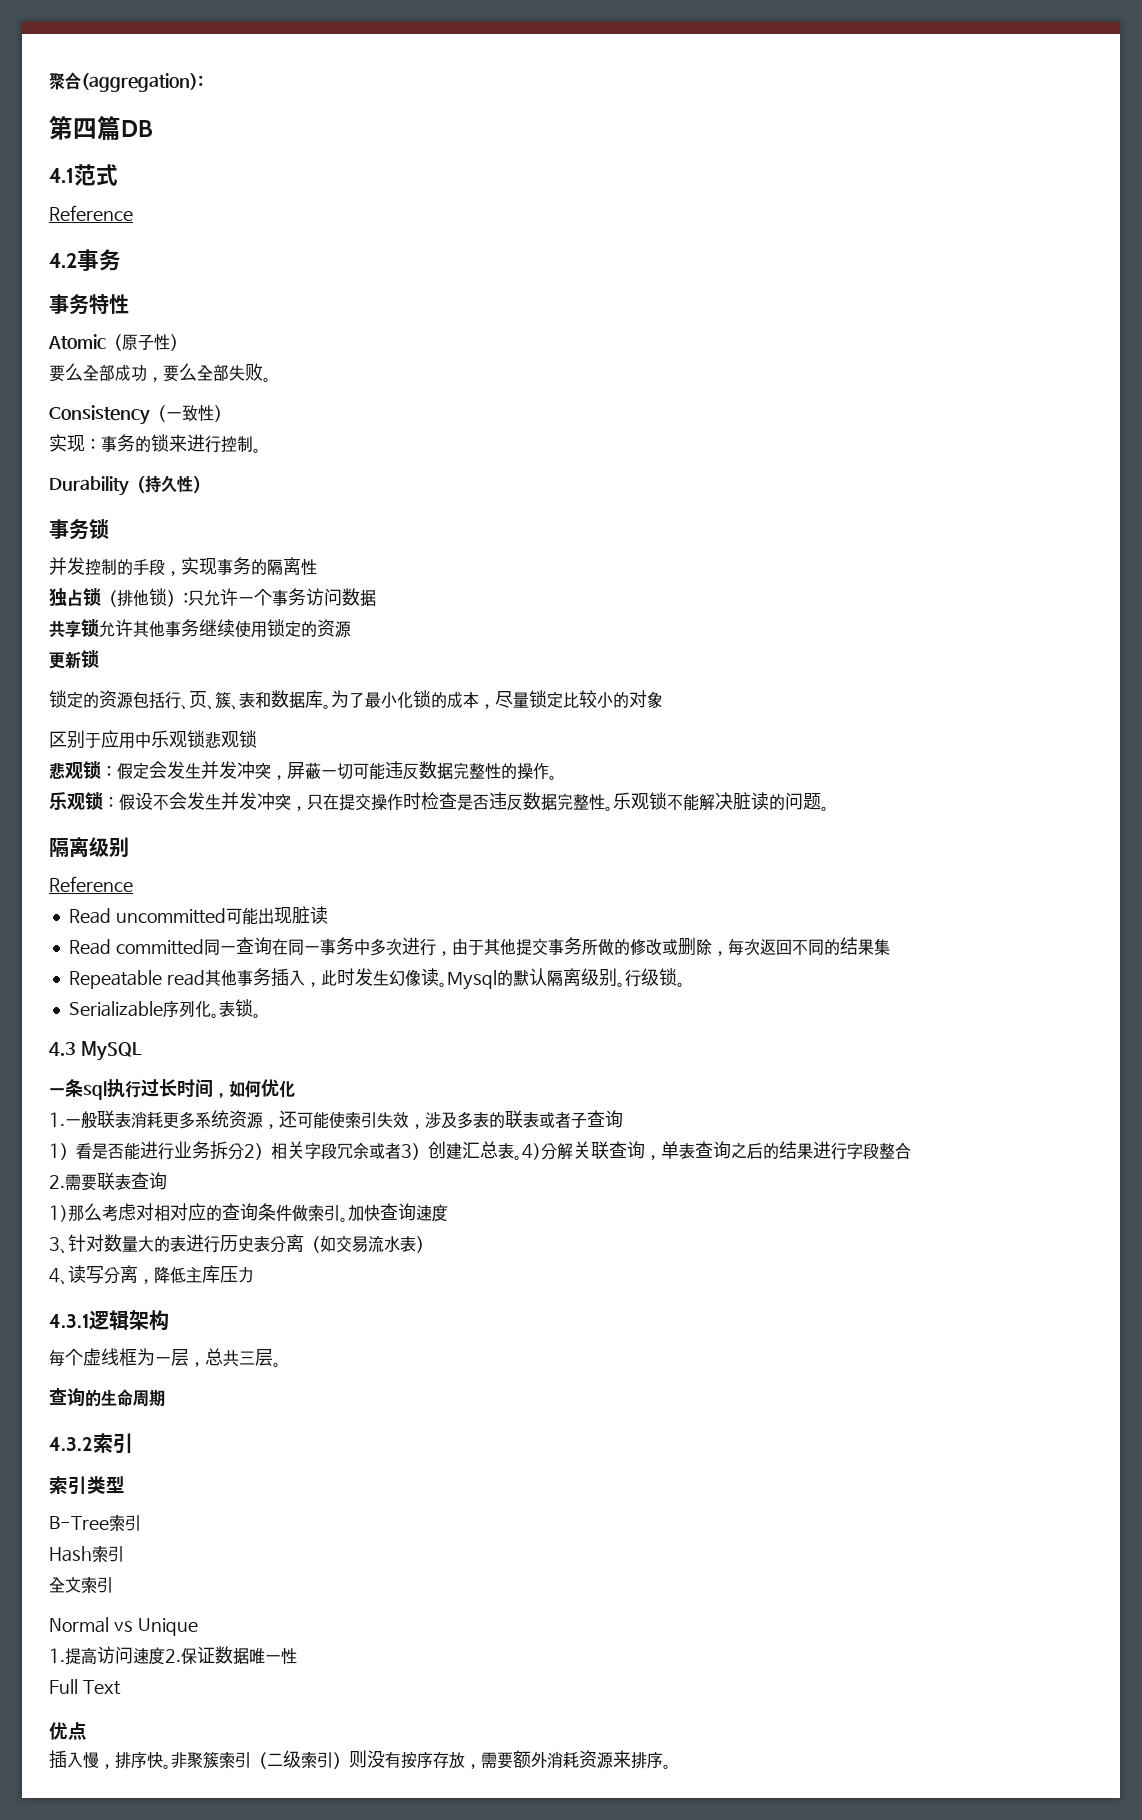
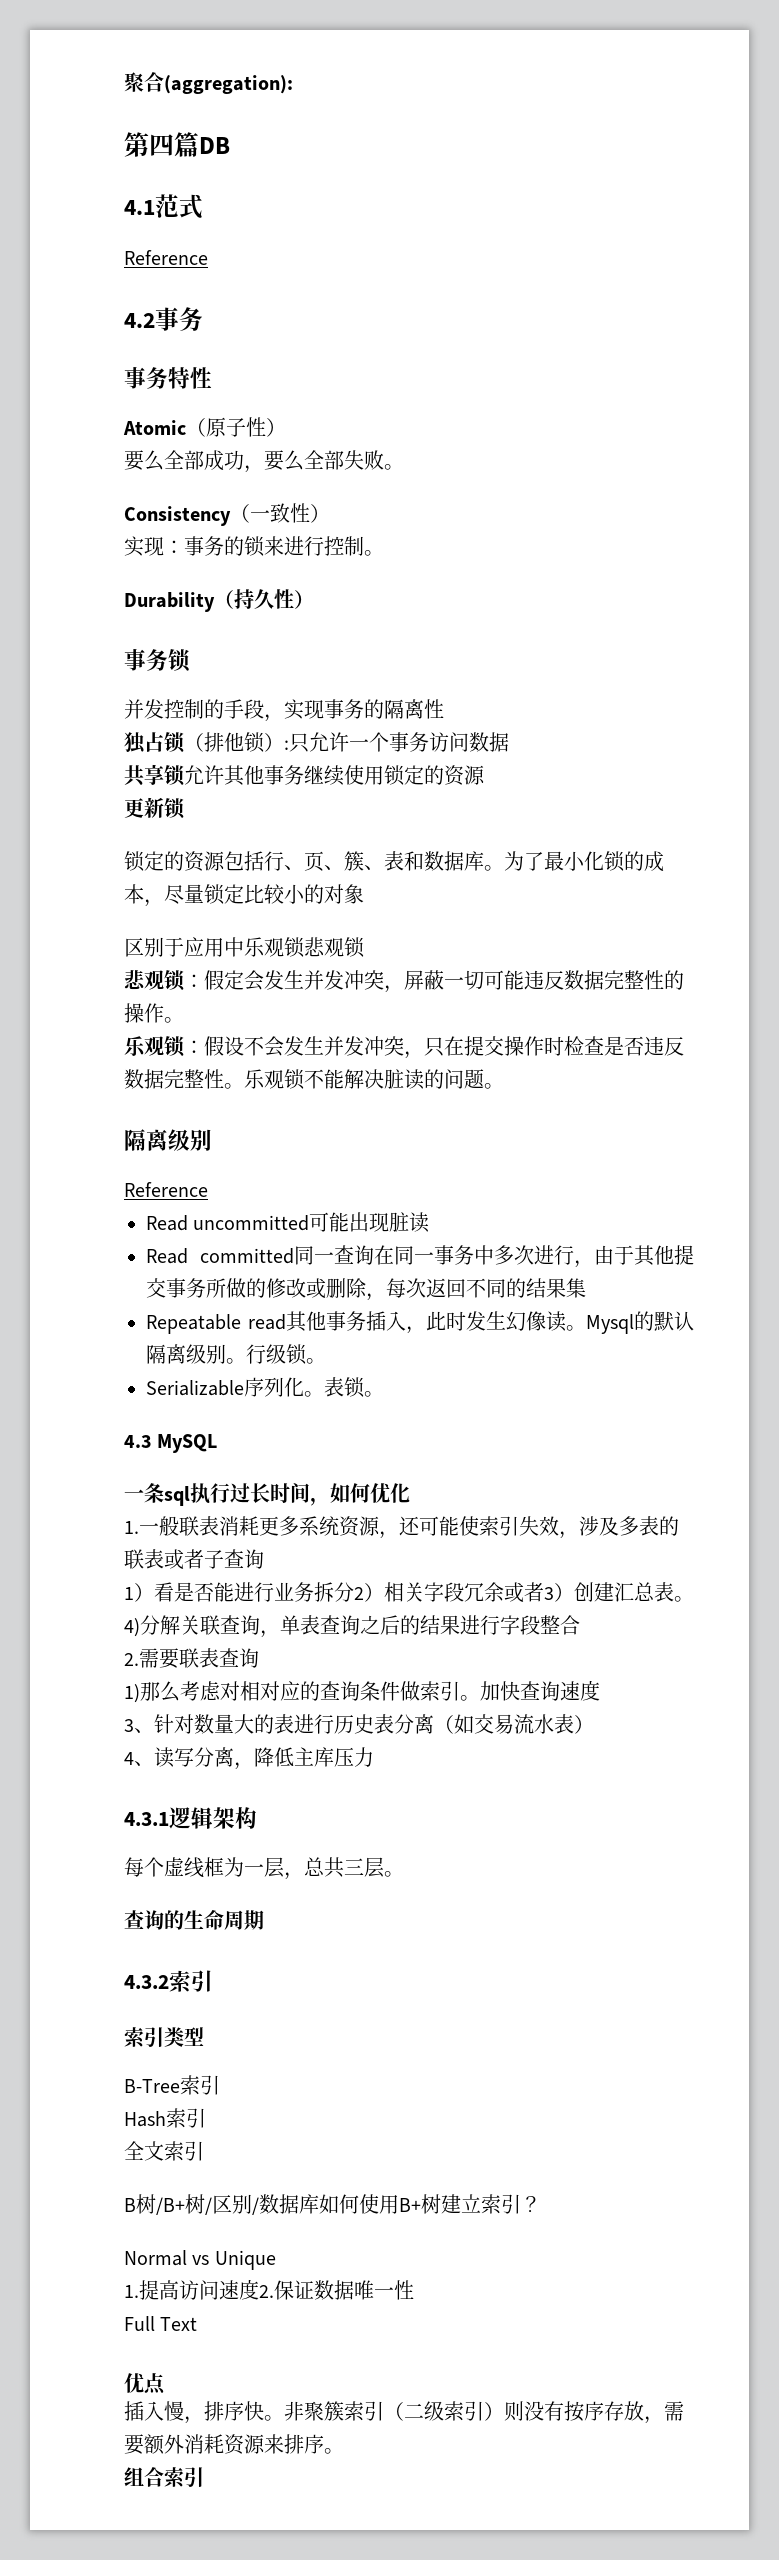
+ B树/B+树/区别/数据库如何使用B+树建立索引？
+ 组合索引

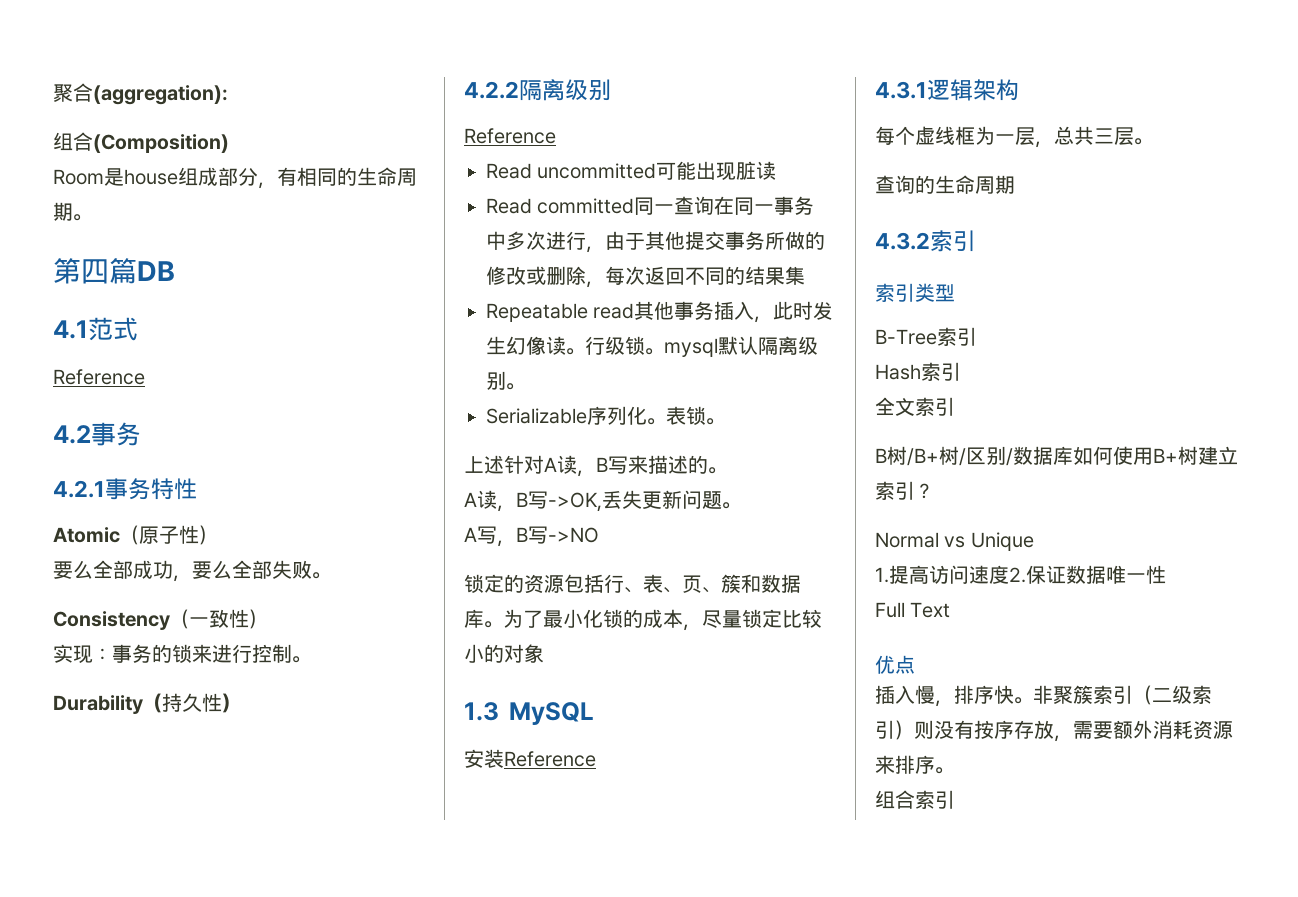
+ 组合(Composition)
+ Room是house组成部分，有相同的生命周期。
- 事务特性
+ 4.2.1事务特性
- 事务锁
- 并发控制的手段，实现事务的隔离性
- 独占锁（排他锁）:只允许一个事务访问数据
- 共享锁允许其他事务继续使用锁定的资源
- 更新锁
- 锁定的资源包括行、页、簇、表和数据库。为了最小化锁的成本，尽量锁定比较小的对象
- 区别于应用中乐观锁悲观锁
- 悲观锁：假定会发生并发冲突，屏蔽一切可能违反数据完整性的操作。
- 乐观锁：假设不会发生并发冲突，只在提交操作时检查是否违反数据完整性。乐观锁不能解决脏读的问题。
- 隔离级别
+ 4.2.2隔离级别
- Mysql的默认隔离级别。行级锁。
+ 行级锁。mysql默认隔离级别。
- 4.3 MySQL
- 一条sql执行过长时间，如何优化
- 1.一般联表消耗更多系统资源，还可能使索引失效，涉及多表的联表或者子查询
- 1）看是否能进行业务拆分2）相关字段冗余或者3）创建汇总表。4)分解关联查询，单表查询之后的结果进行字段整合
- 2.需要联表查询
- 1)那么考虑对相对应的查询条件做索引。加快查询速度
- 3、针对数量大的表进行历史表分离（如交易流水表）
- 4、读写分离，降低主库压力
+ 上述针对A读，B写来描述的。
+ A读，B写->OK,丢失更新问题。
+ A写，B写->NO
+ 锁定的资源包括行、表、页、簇和数据库。为了最小化锁的成本，尽量锁定比较小的对象
+ 1.3 MySQL
+ 安装Reference

